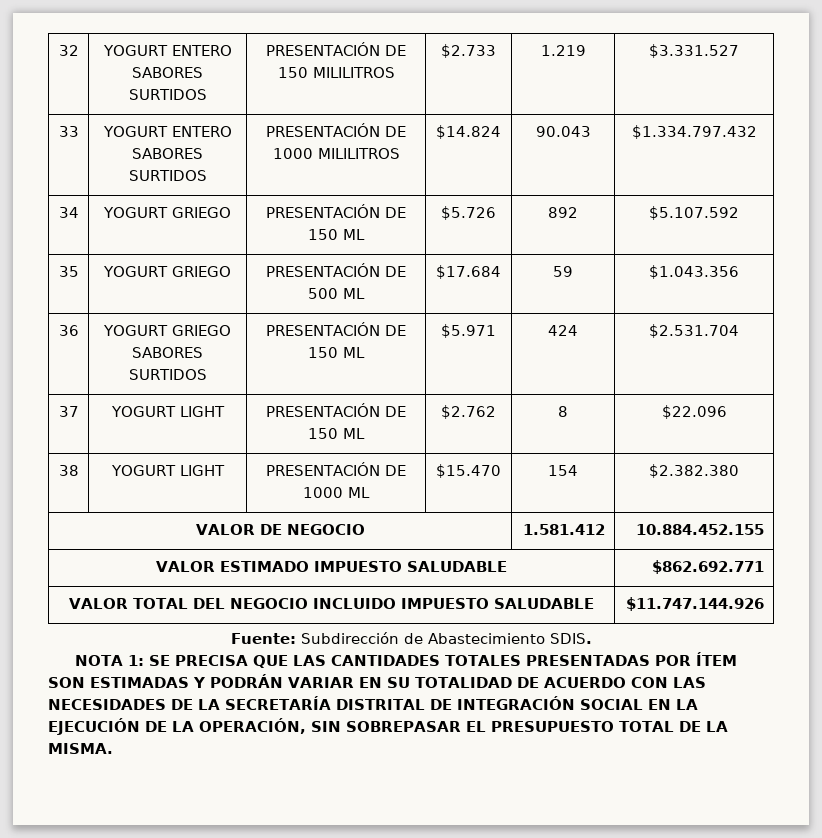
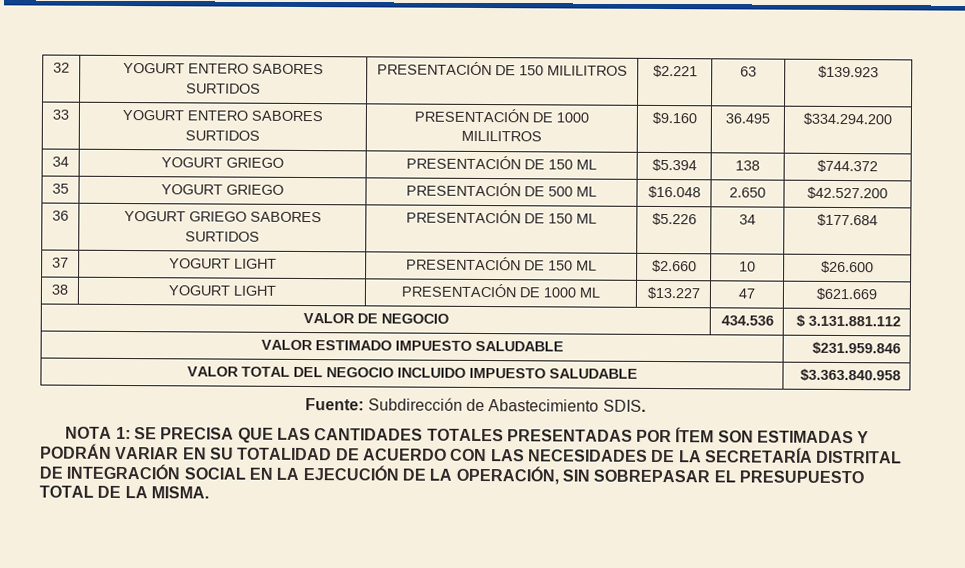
- 32 | YOGURT ENTERO SABORES SURTIDOS | PRESENTACIÓN DE 150 MILILITROS | $2.733 | 1.219 | $3.331.527
+ 32 | YOGURT ENTERO SABORES SURTIDOS | PRESENTACIÓN DE 150 MILILITROS | $2.221 | 63 | $139.923
- 33 | YOGURT ENTERO SABORES SURTIDOS | PRESENTACIÓN DE 1000 MILILITROS | $14.824 | 90.043 | $1.334.797.432
+ 33 | YOGURT ENTERO SABORES SURTIDOS | PRESENTACIÓN DE 1000 MILILITROS | $9.160 | 36.495 | $334.294.200
- 34 | YOGURT GRIEGO | PRESENTACIÓN DE 150 ML | $5.726 | 892 | $5.107.592
+ 34 | YOGURT GRIEGO | PRESENTACIÓN DE 150 ML | $5.394 | 138 | $744.372
- 35 | YOGURT GRIEGO | PRESENTACIÓN DE 500 ML | $17.684 | 59 | $1.043.356
+ 35 | YOGURT GRIEGO | PRESENTACIÓN DE 500 ML | $16.048 | 2.650 | $42.527.200
- 36 | YOGURT GRIEGO SABORES SURTIDOS | PRESENTACIÓN DE 150 ML | $5.971 | 424 | $2.531.704
+ 36 | YOGURT GRIEGO SABORES SURTIDOS | PRESENTACIÓN DE 150 ML | $5.226 | 34 | $177.684
- 37 | YOGURT LIGHT | PRESENTACIÓN DE 150 ML | $2.762 | 8 | $22.096
+ 37 | YOGURT LIGHT | PRESENTACIÓN DE 150 ML | $2.660 | 10 | $26.600
- 38 | YOGURT LIGHT | PRESENTACIÓN DE 1000 ML | $15.470 | 154 | $2.382.380
+ 38 | YOGURT LIGHT | PRESENTACIÓN DE 1000 ML | $13.227 | 47 | $621.669
- VALOR DE NEGOCIO | 1.581.412 | 10.884.452.155
+ VALOR DE NEGOCIO | 434.536 | $ 3.131.881.112
- VALOR ESTIMADO IMPUESTO SALUDABLE | $862.692.771
+ VALOR ESTIMADO IMPUESTO SALUDABLE | $231.959.846
- VALOR TOTAL DEL NEGOCIO INCLUIDO IMPUESTO SALUDABLE | $11.747.144.926
+ VALOR TOTAL DEL NEGOCIO INCLUIDO IMPUESTO SALUDABLE | $3.363.840.958

